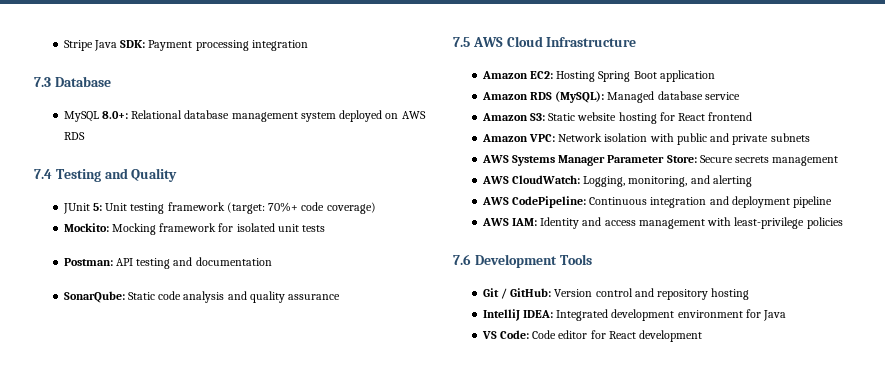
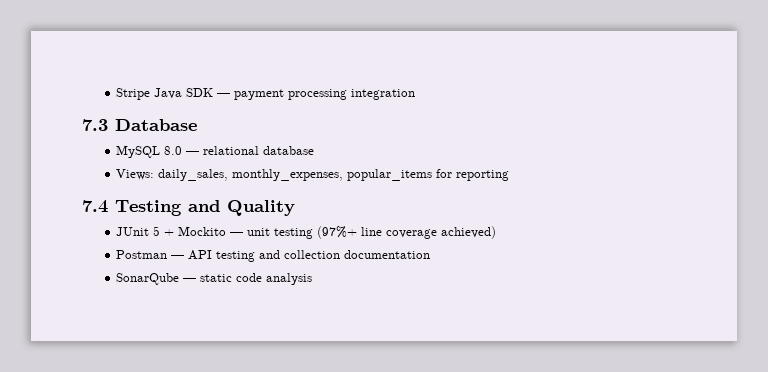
- Stripe Java SDK: Payment processing integration
+ Stripe Java SDK — payment processing integration
- MySQL 8.0+: Relational database management system deployed on AWS RDS
+ MySQL 8.0 — relational database
+ Views: daily_sales, monthly_expenses, popular_items for reporting
- JUnit 5: Unit testing framework (target: 70%+ code coverage)
- Mockito: Mocking framework for isolated unit tests
- Postman: API testing and documentation
+ JUnit 5 + Mockito — unit testing (97%+ line coverage achieved)
+ Postman — API testing and collection documentation
- SonarQube: Static code analysis and quality assurance
- 7.5 AWS Cloud Infrastructure
- Amazon EC2: Hosting Spring Boot application
- Amazon RDS (MySQL): Managed database service
- Amazon S3: Static website hosting for React frontend
- Amazon VPC: Network isolation with public and private subnets
- AWS Systems Manager Parameter Store: Secure secrets management
- AWS CloudWatch: Logging, monitoring, and alerting
- AWS CodePipeline: Continuous integration and deployment pipeline
- AWS IAM: Identity and access management with least-privilege policies
- 7.6 Development Tools
- Git / GitHub: Version control and repository hosting
- IntelliJ IDEA: Integrated development environment for Java
- VS Code: Code editor for React development
+ SonarQube — static code analysis

